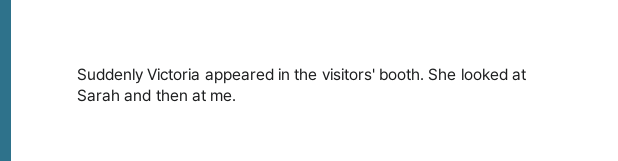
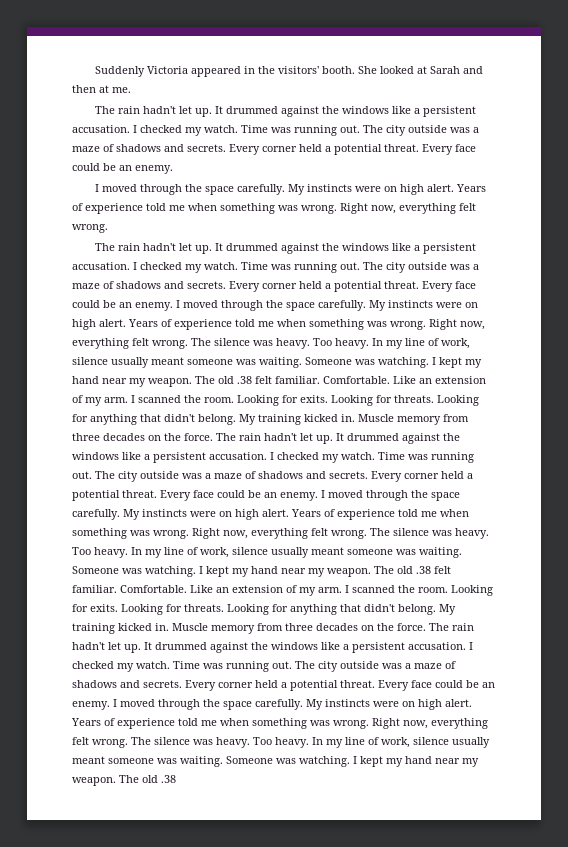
  She looked at Sarah and then at me.
+ The rain hadn't let up. It drummed against the windows like a persistent accusation. I checked my watch. Time was running out. The city outside was a maze of shadows and secrets. Every corner held a potential threat. Every face could be an enemy.
+ I moved through the space carefully. My instincts were on high alert. Years of experience told me when something was wrong. Right now, everything felt wrong.
+ The rain hadn't let up. It drummed against the windows like a persistent accusation. I checked my watch. Time was running out. The city outside was a maze of shadows and secrets. Every corner held a potential threat. Every face could be an enemy. I moved through the space carefully. My instincts were on high alert. Years of experience told me when something was wrong. Right now, everything felt wrong. The silence was heavy. Too heavy. In my line of work, silence usually meant someone was waiting. Someone was watching. I kept my hand near my weapon. The old .38 felt familiar. Comfortable. Like an extension of my arm. I scanned the room. Looking for exits. Looking for threats. Looking for anything that didn't belong. My training kicked in. Muscle memory from three decades on the force. The rain hadn't let up. It drummed against the windows like a persistent accusation. I checked my watch. Time was running out. The city outside was a maze of shadows and secrets. Every corner held a potential threat. Every face could be an enemy. I moved through the space carefully. My instincts were on high alert. Years of experience told me when something was wrong. Right now, everything felt wrong. The silence was heavy. Too heavy. In my line of work, silence usually meant someone was waiting. Someone was watching. I kept my hand near my weapon. The old .38 felt familiar. Comfortable. Like an extension of my arm. I scanned the room. Looking for exits. Looking for threats. Looking for anything that didn't belong. My training kicked in. Muscle memory from three decades on the force. The rain hadn't let up. It drummed against the windows like a persistent accusation. I checked my watch. Time was running out. The city outside was a maze of shadows and secrets. Every corner held a potential threat. Every face could be an enemy. I moved through the space carefully. My instincts were on high alert. Years of experience told me when something was wrong. Right now, everything felt wrong. The silence was heavy. Too heavy. In my line of work, silence usually meant someone was waiting. Someone was watching. I kept my hand near my weapon. The old .38

